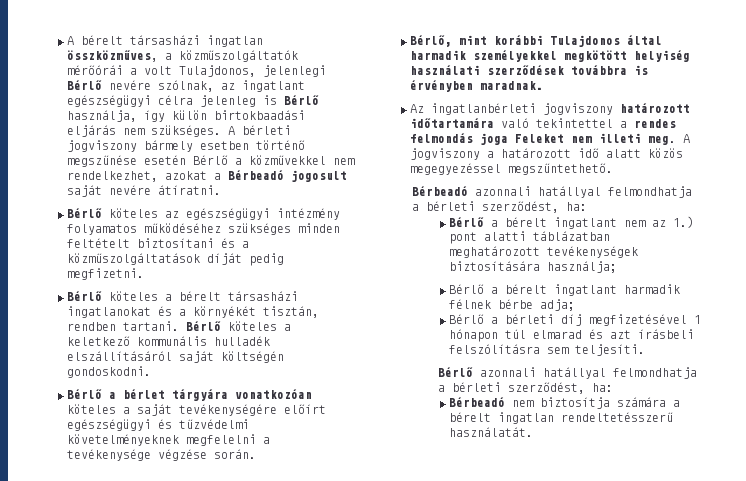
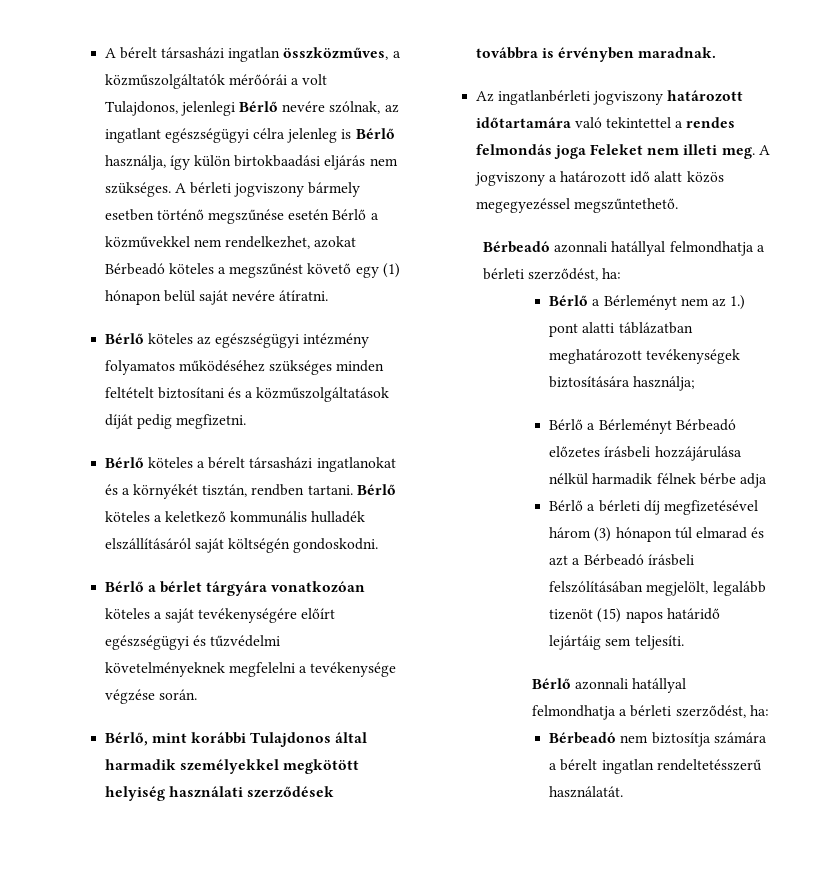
- A bérleti jogviszony bármely esetben történő megszűnése esetén Bérlő a közművekkel nem rendelkezhet, azokat a Bérbeadó jogosult saját nevére átíratni.
+ A bérleti jogviszony bármely esetben történő megszűnése esetén Bérlő a közművekkel nem rendelkezhet, azokat Bérbeadó köteles a megszűnést követő egy (1) hónapon belül saját nevére átíratni.
- Bérlő a bérelt ingatlant nem az 1.) pont alatti táblázatban meghatározott tevékenységek biztosítására használja;
+ Bérlő a Bérleményt nem az 1.) pont alatti táblázatban meghatározott tevékenységek biztosítására használja;
- Bérlő a bérelt ingatlant harmadik félnek bérbe adja;
+ Bérlő a Bérleményt Bérbeadó előzetes írásbeli hozzájárulása nélkül harmadik félnek bérbe adja
- Bérlő a bérleti díj megfizetésével 1 hónapon túl elmarad és azt írásbeli felszólításra sem teljesíti.
+ Bérlő a bérleti díj megfizetésével három (3) hónapon túl elmarad és azt a Bérbeadó írásbeli felszólításában megjelölt, legalább tizenöt (15) napos határidő lejártáig sem teljesíti.

